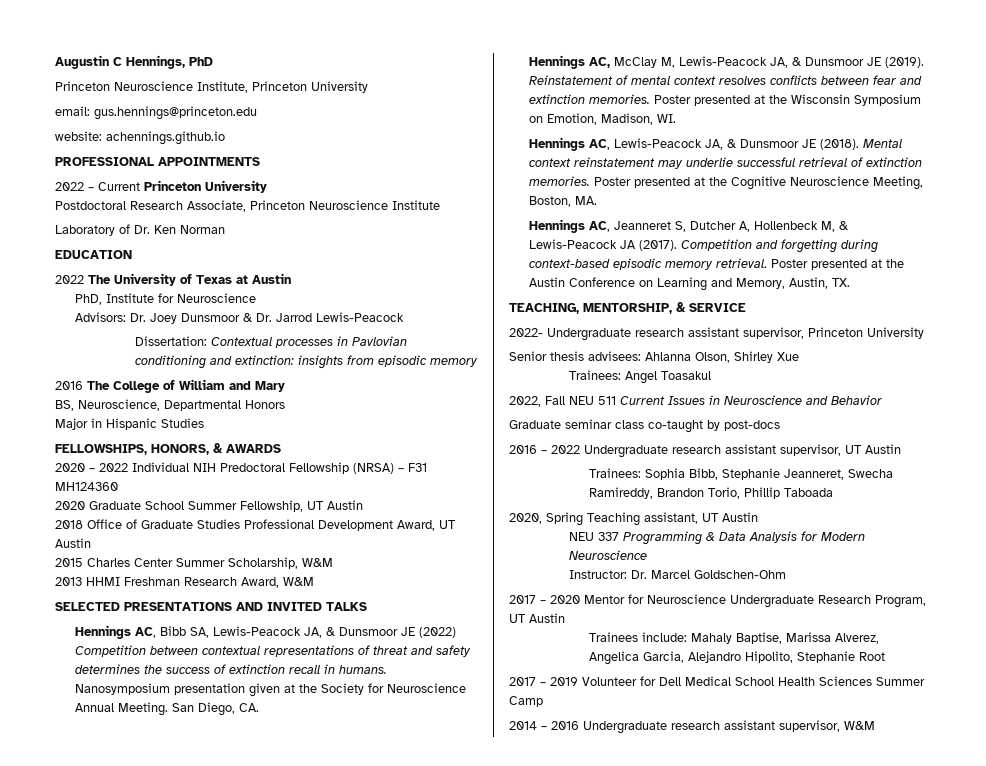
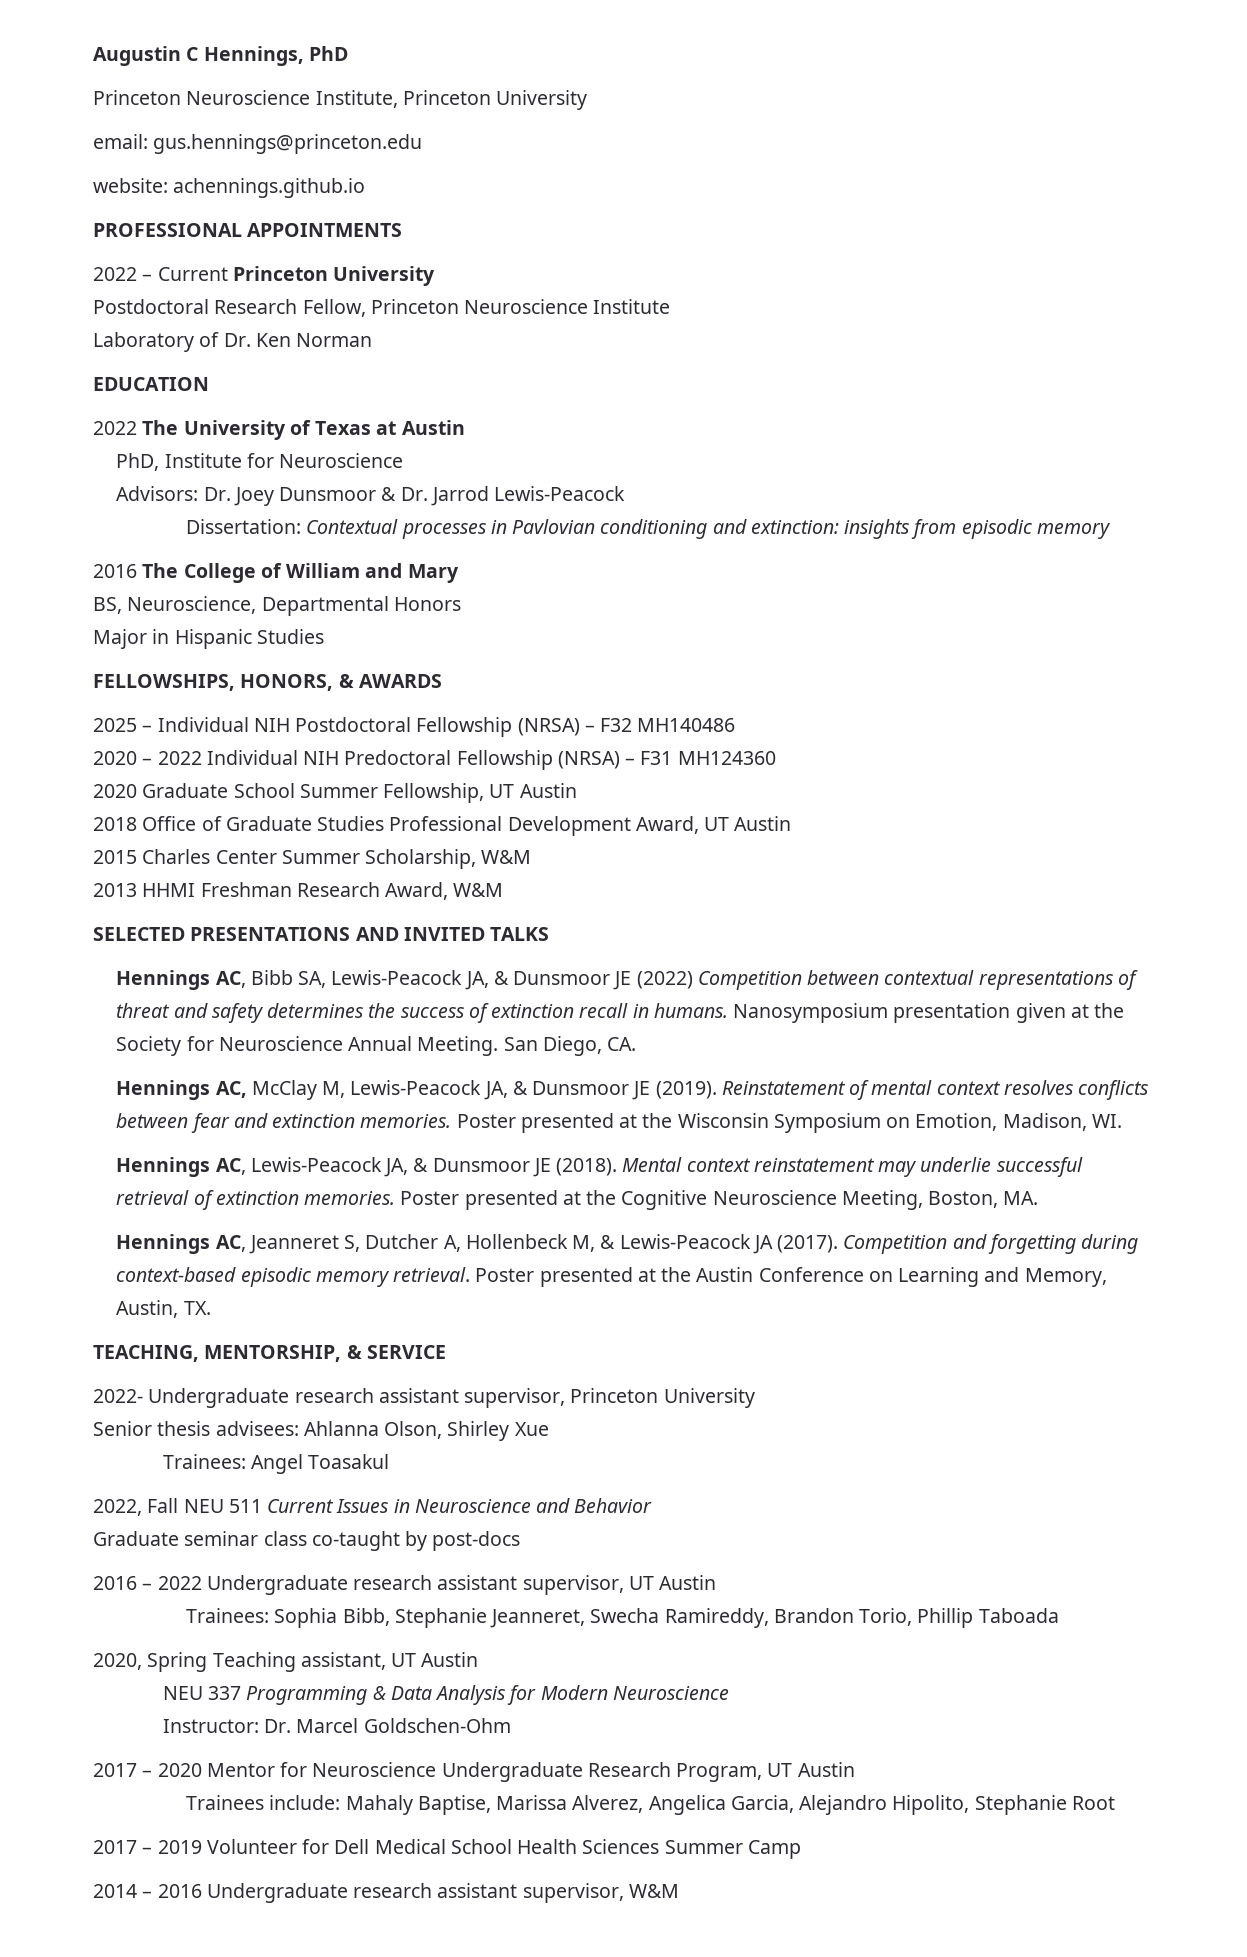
- Postdoctoral Research Associate, Princeton Neuroscience Institute
+ Postdoctoral Research Fellow, Princeton Neuroscience Institute
+ 2025 – Individual NIH Postdoctoral Fellowship (NRSA) – F32 MH140486

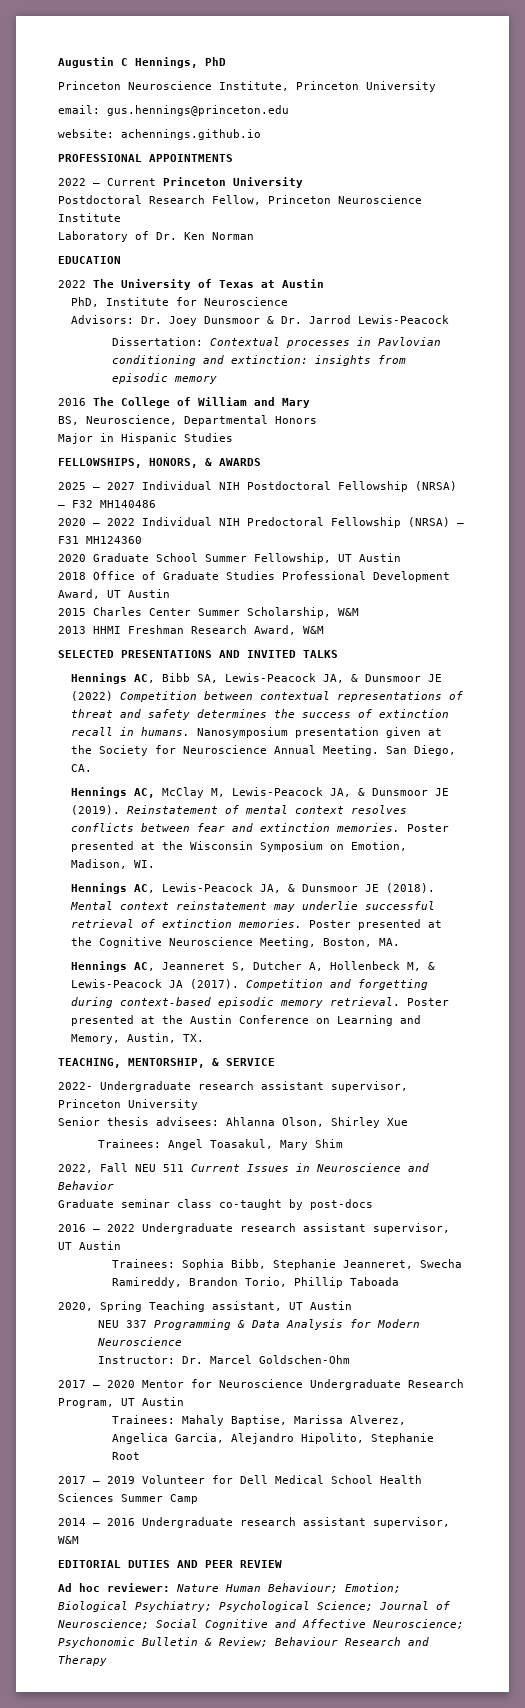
- 2025 – Individual NIH Postdoctoral Fellowship (NRSA) – F32 MH140486
+ 2025 – 2027 Individual NIH Postdoctoral Fellowship (NRSA) – F32 MH140486
- Trainees: Angel Toasakul
+ Trainees: Angel Toasakul, Mary Shim
- Trainees include: Mahaly Baptise, Marissa Alverez, Angelica Garcia, Alejandro Hipolito, Stephanie Root
+ Trainees: Mahaly Baptise, Marissa Alverez, Angelica Garcia, Alejandro Hipolito, Stephanie Root
+ EDITORIAL DUTIES AND PEER REVIEW
+ Ad hoc reviewer: Nature Human Behaviour; Emotion; Biological Psychiatry; Psychological Science; Journal of Neuroscience; Social Cognitive and Affective Neuroscience; Psychonomic Bulletin & Review; Behaviour Research and Therapy

